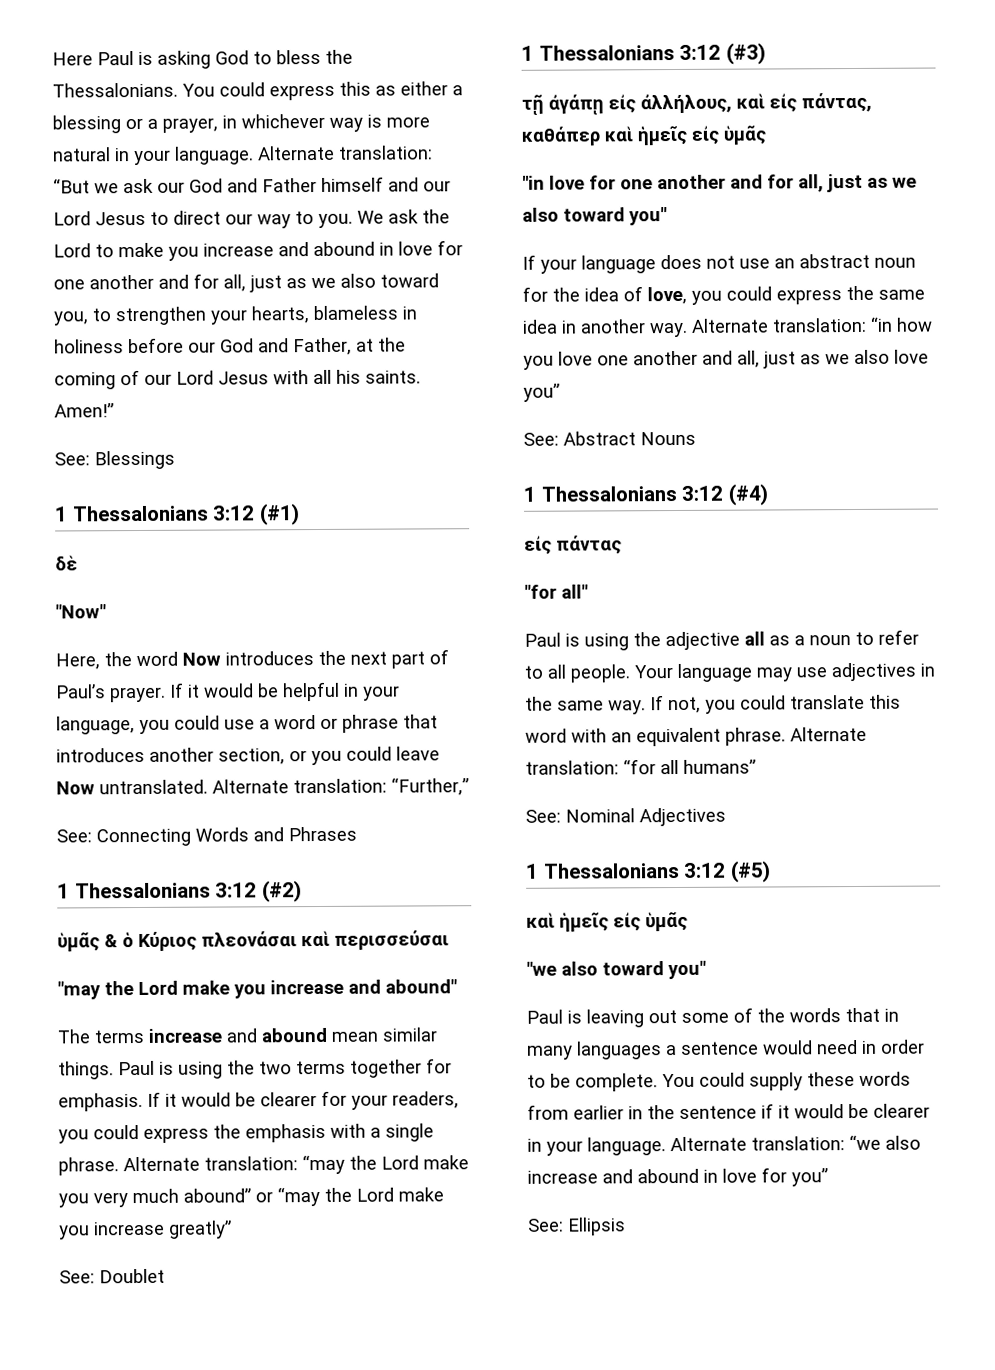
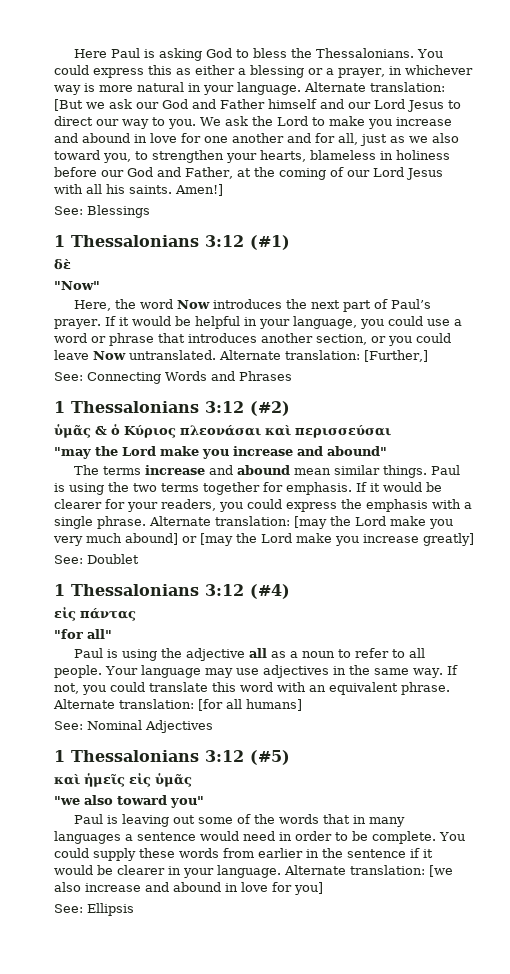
- Alternate translation: “But we ask our God and Father himself and our Lord Jesus to direct our way to you.
+ Alternate translation: [But we ask our God and Father himself and our Lord Jesus to direct our way to you.
- Amen!”
+ Amen!]
- Alternate translation: “Further,”
+ Alternate translation: [Further,]
- Alternate translation: “may the Lord make you very much abound” or “may the Lord make you increase greatly”
+ Alternate translation: [may the Lord make you very much abound] or [may the Lord make you increase greatly]
- 1 Thessalonians 3:12 (#3)
- τῇ ἀγάπῃ εἰς ἀλλήλους, καὶ εἰς πάντας, καθάπερ καὶ ἡμεῖς εἰς ὑμᾶς
- "in love for one another and for all, just as we also toward you"
- If your language does not use an abstract noun for the idea of love, you could express the same idea in another way. Alternate translation: “in how you love one another and all, just as we also love you”
- See: Abstract Nouns
- Alternate translation: “for all humans”
+ Alternate translation: [for all humans]
- Alternate translation: “we also increase and abound in love for you”
+ Alternate translation: [we also increase and abound in love for you]

